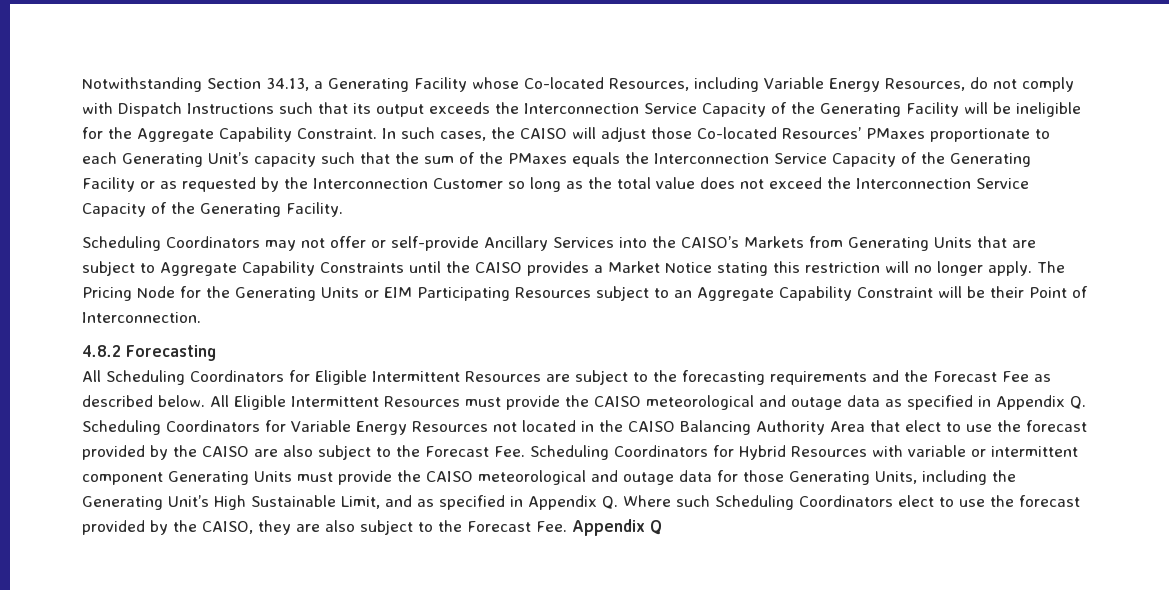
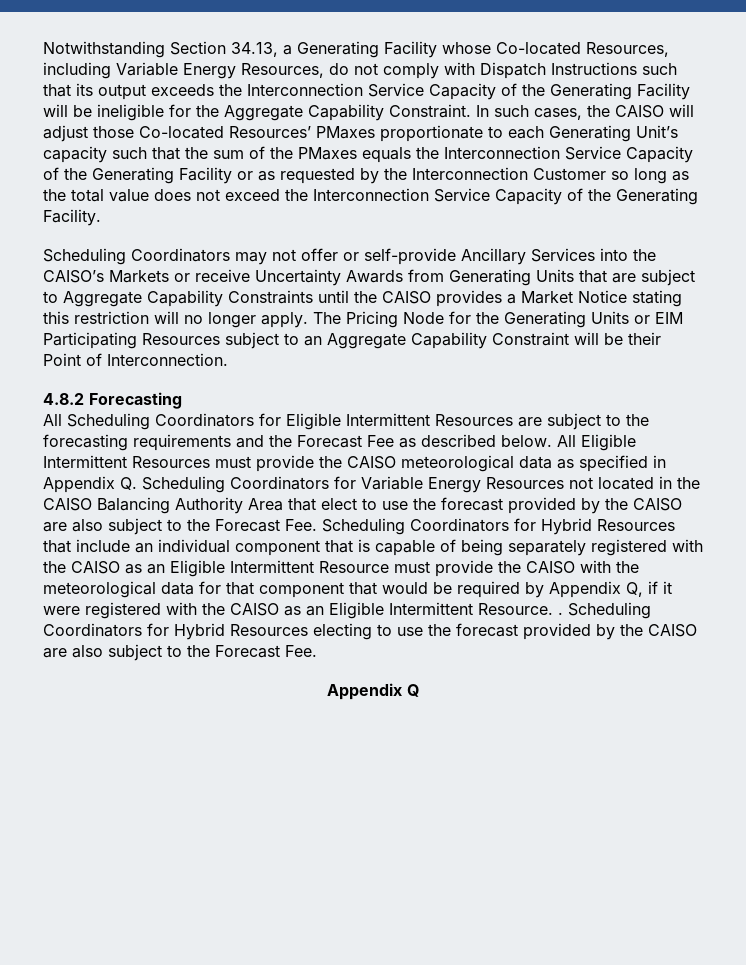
- Scheduling Coordinators may not offer or self-provide Ancillary Services into the CAISO’s Markets from Generating Units that are subject to Aggregate Capability Constraints until the CAISO provides a Market Notice stating this restriction will no longer apply.
+ Scheduling Coordinators may not offer or self-provide Ancillary Services into the CAISO’s Markets or receive Uncertainty Awards from Generating Units that are subject to Aggregate Capability Constraints until the CAISO provides a Market Notice stating this restriction will no longer apply.
- All Eligible Intermittent Resources must provide the CAISO meteorological and outage data as specified in Appendix Q. Scheduling Coordinators for Variable Energy Resources not located in the CAISO Balancing Authority Area that elect to use the forecast provided by the CAISO are also subject to the Forecast Fee. Scheduling Coordinators for Hybrid Resources with variable or intermittent component Generating Units must provide the CAISO meteorological and outage data for those Generating Units, including the Generating Unit’s High Sustainable Limit, and as specified in Appendix Q. Where such Scheduling Coordinators elect to use the forecast provided by the CAISO, they are also subject to the Forecast Fee. Appendix Q
+ All Eligible Intermittent Resources must provide the CAISO meteorological data as specified in Appendix Q. Scheduling Coordinators for Variable Energy Resources not located in the CAISO Balancing Authority Area that elect to use the forecast provided by the CAISO are also subject to the Forecast Fee. Scheduling Coordinators for Hybrid Resources that include an individual component that is capable of being separately registered with the CAISO as an Eligible Intermittent Resource must provide the CAISO with the meteorological data for that component that would be required by Appendix Q, if it were registered with the CAISO as an Eligible Intermittent Resource. . Scheduling Coordinators for Hybrid Resources electing to use the forecast provided by the CAISO are also subject to the Forecast Fee.
+ Appendix Q

